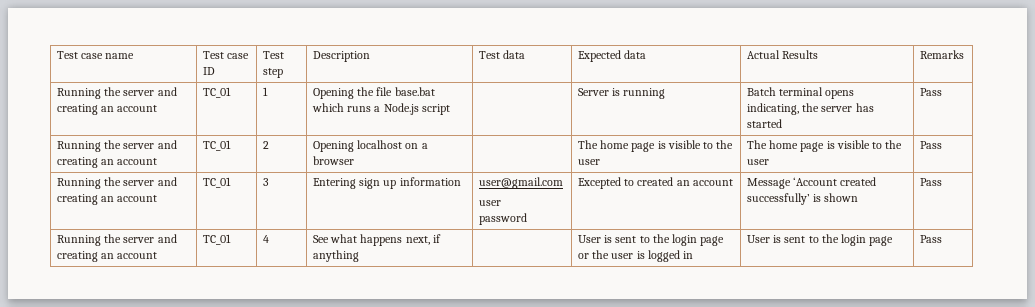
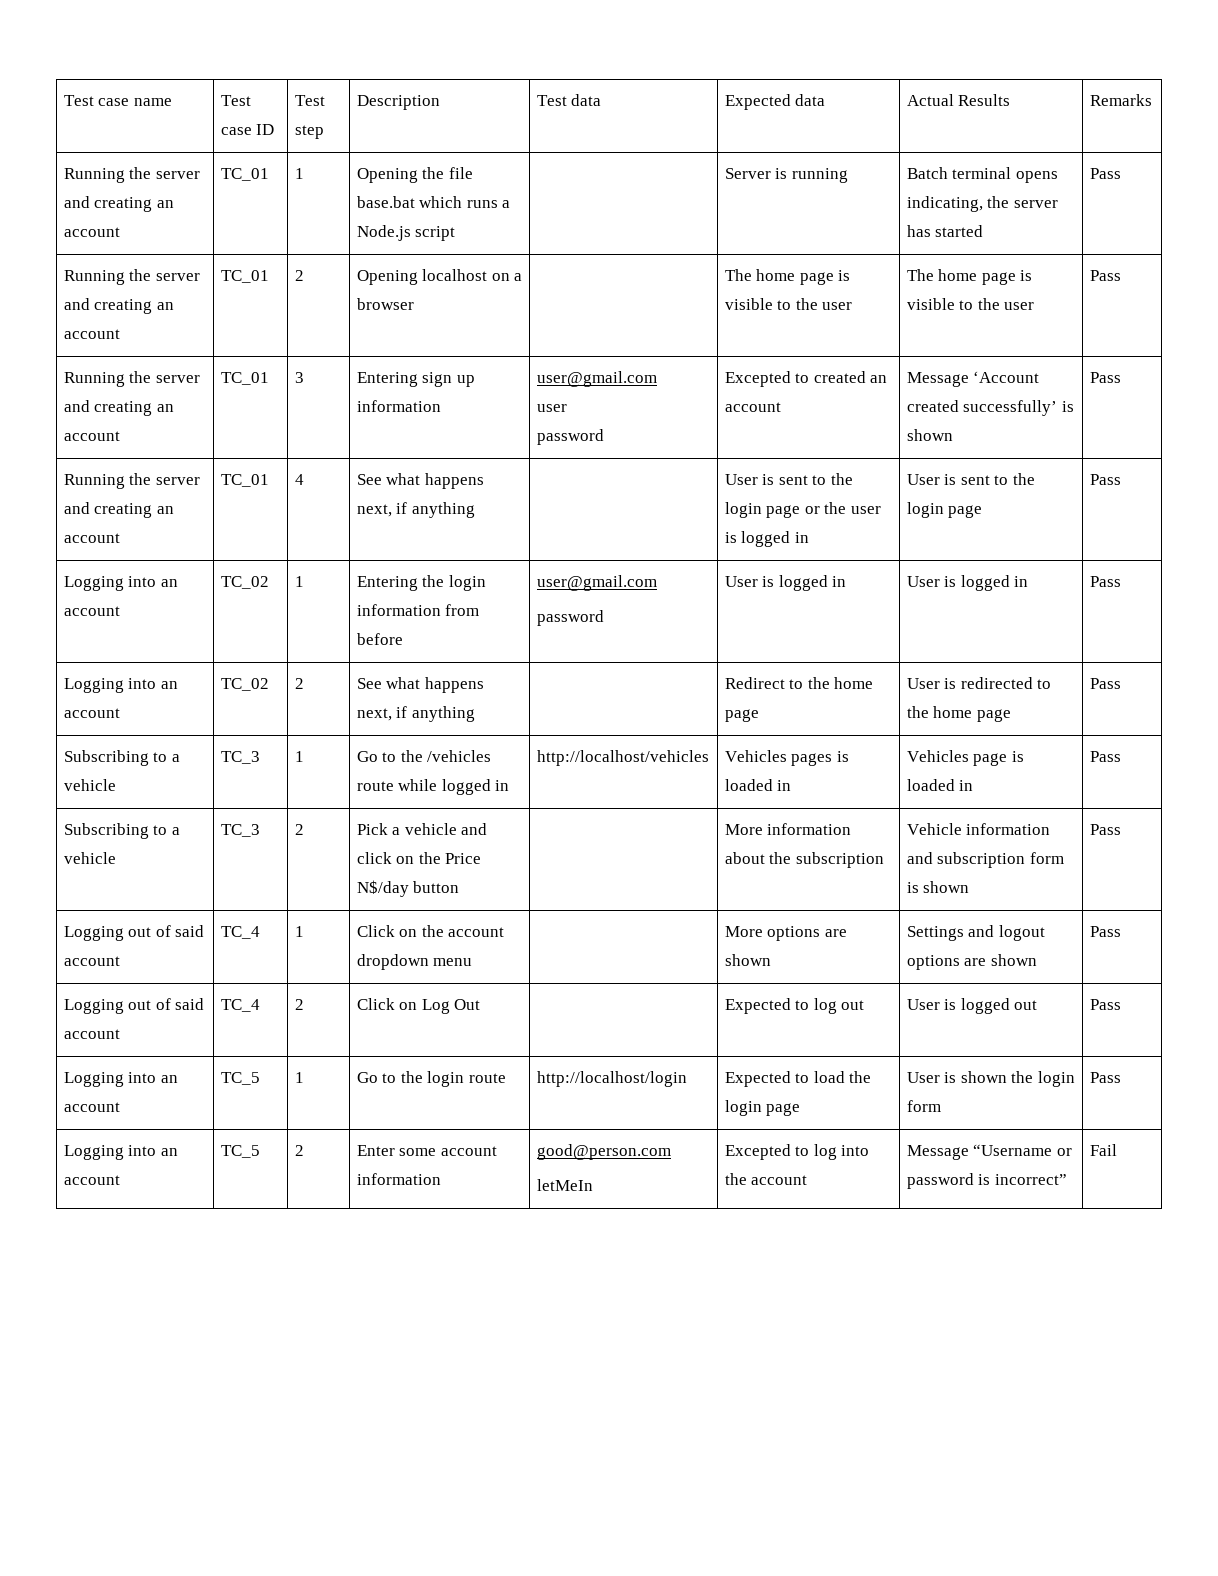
+ Logging into an account | TC_02 | 1 | Entering the login information from before | user@gmail.com
+ password | User is logged in | User is logged in | Pass
+ Logging into an account | TC_02 | 2 | See what happens next, if anything | | Redirect to the home page | User is redirected to the home page | Pass
+ Subscribing to a vehicle | TC_3 | 1 | Go to the /vehicles route while logged in | http://localhost/vehicles | Vehicles pages is loaded in | Vehicles page is loaded in | Pass
+ Subscribing to a vehicle | TC_3 | 2 | Pick a vehicle and click on the Price N$/day button | | More information about the subscription | Vehicle information and subscription form is shown | Pass
+ Logging out of said account | TC_4 | 1 | Click on the account dropdown menu | | More options are shown | Settings and logout options are shown | Pass
+ Logging out of said account | TC_4 | 2 | Click on Log Out | | Expected to log out | User is logged out | Pass
+ Logging into an account | TC_5 | 1 | Go to the login route | http://localhost/login | Expected to load the login page | User is shown the login form | Pass
+ Logging into an account | TC_5 | 2 | Enter some account information | good@person.com
+ letMeIn | Excepted to log into the account | Message “Username or password is incorrect” | Fail

